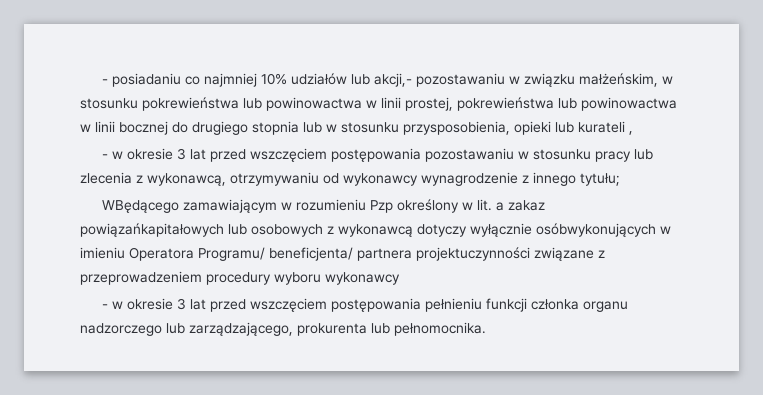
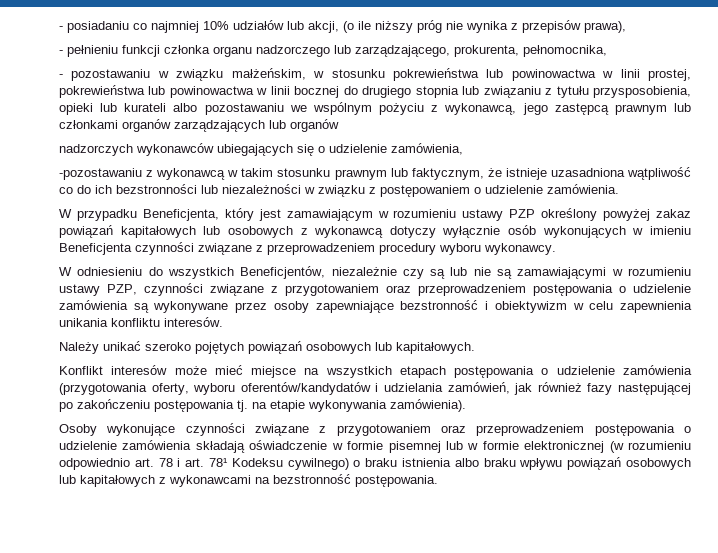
- - posiadaniu co najmniej 10% udziałów lub akcji,- pozostawaniu w związku małżeńskim, w stosunku pokrewieństwa lub powinowactwa w linii prostej, pokrewieństwa lub powinowactwa w linii bocznej do drugiego stopnia lub w stosunku przysposobienia, opieki lub kurateli ,
- - w okresie 3 lat przed wszczęciem postępowania pozostawaniu w stosunku pracy lub zlecenia z wykonawcą, otrzymywaniu od wykonawcy wynagrodzenie z innego tytułu;
- WBędącego zamawiającym w rozumieniu Pzp określony w lit. a zakaz powiązańkapitałowych lub osobowych z wykonawcą dotyczy wyłącznie osóbwykonujących w imieniu Operatora Programu/ beneficjenta/ partnera projektuczynności związane z przeprowadzeniem procedury wyboru wykonawcy
- - w okresie 3 lat przed wszczęciem postępowania pełnieniu funkcji członka organu nadzorczego lub zarządzającego, prokurenta lub pełnomocnika.
+ - posiadaniu co najmniej 10% udziałów lub akcji, (o ile niższy próg nie wynika z przepisów prawa),
+ - pełnieniu funkcji członka organu nadzorczego lub zarządzającego, prokurenta, pełnomocnika,
+ - pozostawaniu w związku małżeńskim, w stosunku pokrewieństwa lub powinowactwa w linii prostej, pokrewieństwa lub powinowactwa w linii bocznej do drugiego stopnia lub związaniu z tytułu przysposobienia, opieki lub kurateli albo pozostawaniu we wspólnym pożyciu z wykonawcą, jego zastępcą prawnym lub członkami organów zarządzających lub organów
+ nadzorczych wykonawców ubiegających się o udzielenie zamówienia,
+ -pozostawaniu z wykonawcą w takim stosunku prawnym lub faktycznym, że istnieje uzasadniona wątpliwość co do ich bezstronności lub niezależności w związku z postępowaniem o udzielenie zamówienia.
+ W przypadku Beneficjenta, który jest zamawiającym w rozumieniu ustawy PZP określony powyżej zakaz powiązań kapitałowych lub osobowych z wykonawcą dotyczy wyłącznie osób wykonujących w imieniu Beneficjenta czynności związane z przeprowadzeniem procedury wyboru wykonawcy.
+ W odniesieniu do wszystkich Beneficjentów, niezależnie czy są lub nie są zamawiającymi w rozumieniu ustawy PZP, czynności związane z przygotowaniem oraz przeprowadzeniem postępowania o udzielenie zamówienia są wykonywane przez osoby zapewniające bezstronność i obiektywizm w celu zapewnienia unikania konfliktu interesów.
+ Należy unikać szeroko pojętych powiązań osobowych lub kapitałowych.
+ Konflikt interesów może mieć miejsce na wszystkich etapach postępowania o udzielenie zamówienia (przygotowania oferty, wyboru oferentów/kandydatów i udzielania zamówień, jak również fazy następującej po zakończeniu postępowania tj. na etapie wykonywania zamówienia).
+ Osoby wykonujące czynności związane z przygotowaniem oraz przeprowadzeniem postępowania o udzielenie zamówienia składają oświadczenie w formie pisemnej lub w formie elektronicznej (w rozumieniu odpowiednio art. 78 i art. 78¹ Kodeksu cywilnego) o braku istnienia albo braku wpływu powiązań osobowych lub kapitałowych z wykonawcami na bezstronność postępowania.

